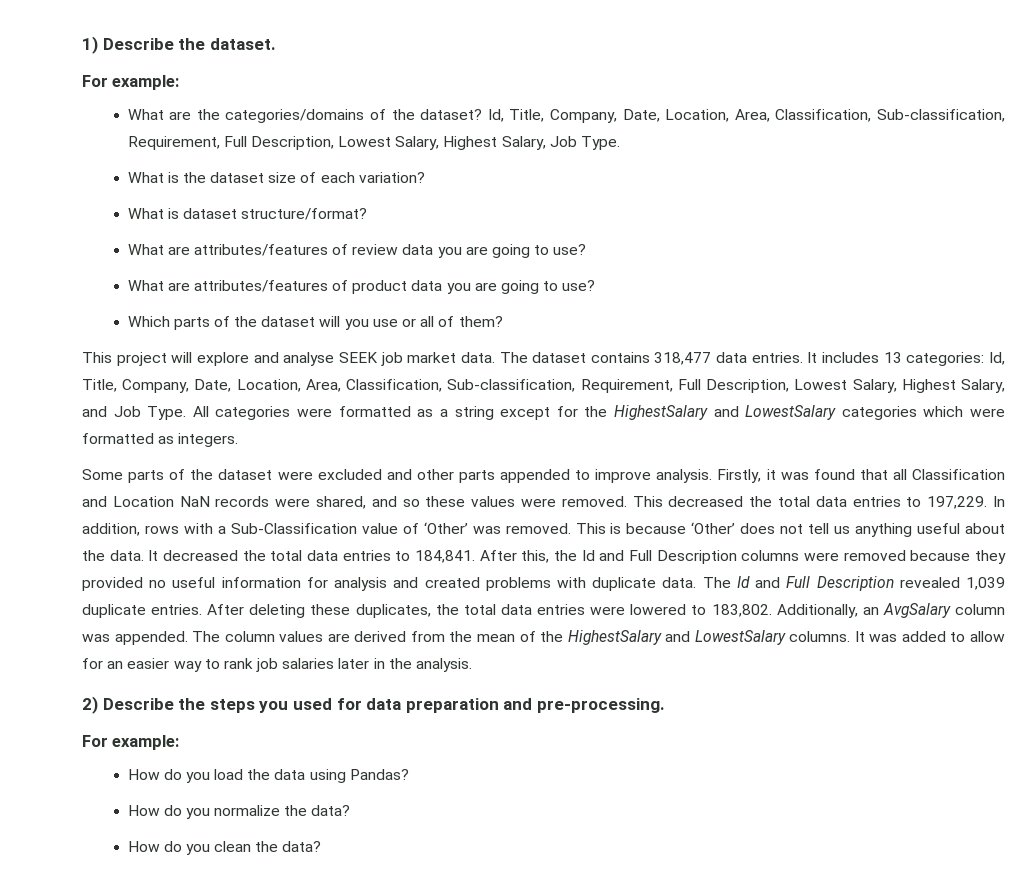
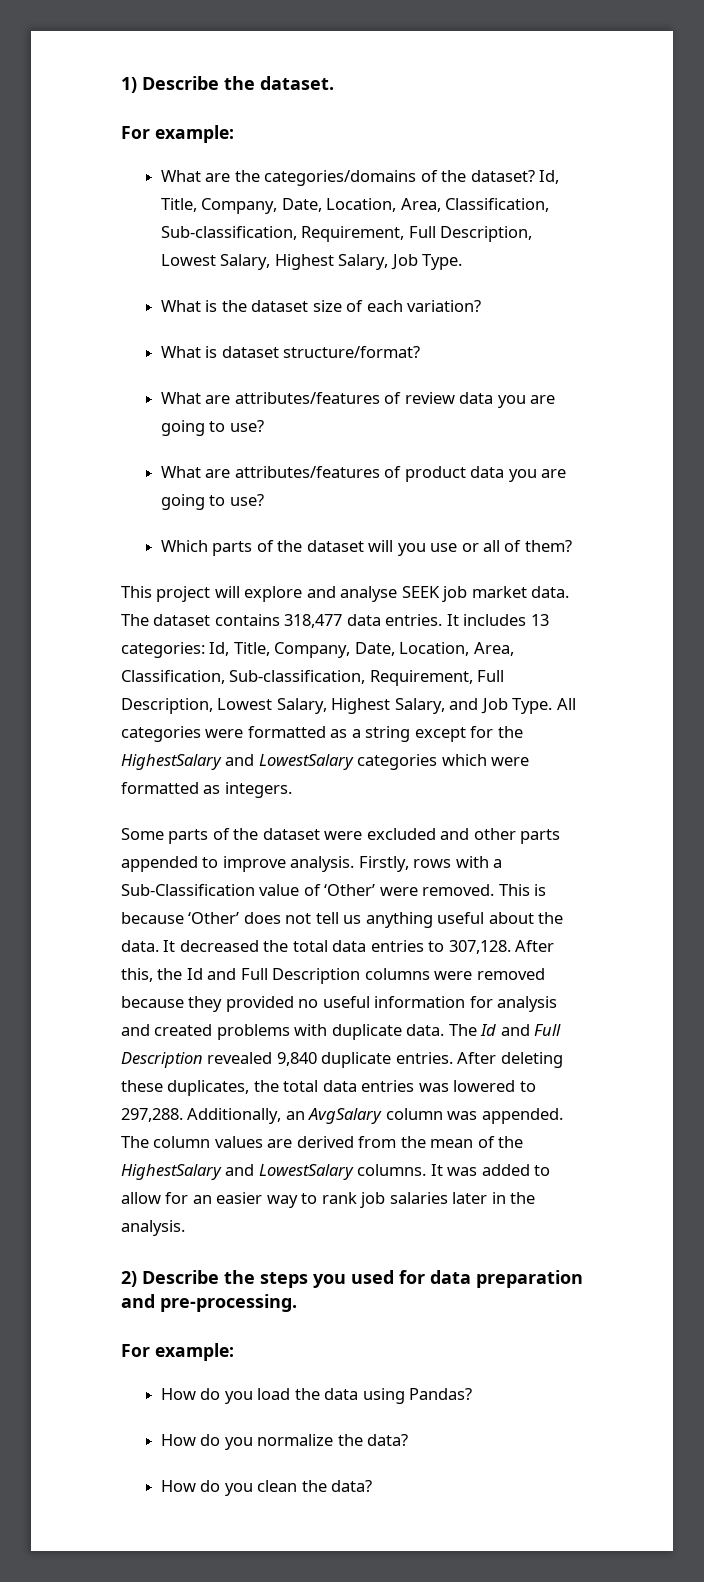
- Firstly, it was found that all Classification and Location NaN records were shared, and so these values were removed. This decreased the total data entries to 197,229. In addition, rows with a Sub-Classification value of ‘Other’ was removed.
+ Firstly, rows with a Sub-Classification value of ‘Other’ were removed.
- It decreased the total data entries to 184,841.
+ It decreased the total data entries to 307,128.
- The Id and Full Description revealed 1,039 duplicate entries.
+ The Id and Full Description revealed 9,840 duplicate entries.
- After deleting these duplicates, the total data entries were lowered to 183,802.
+ After deleting these duplicates, the total data entries was lowered to 297,288.

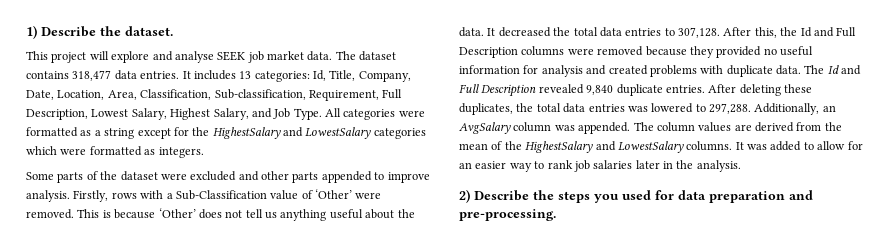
  1) Describe the dataset.
- For example:
- What are the categories/domains of the dataset? Id, Title, Company, Date, Location, Area, Classification, Sub-classification, Requirement, Full Description, Lowest Salary, Highest Salary, Job Type.
- What is the dataset size of each variation?
- What is dataset structure/format?
- What are attributes/features of review data you are going to use?
- What are attributes/features of product data you are going to use?
- Which parts of the dataset will you use or all of them?
  2) Describe the steps you used for data preparation and pre-processing.
- For example:
- How do you load the data using Pandas?
- How do you normalize the data?
- How do you clean the data?

